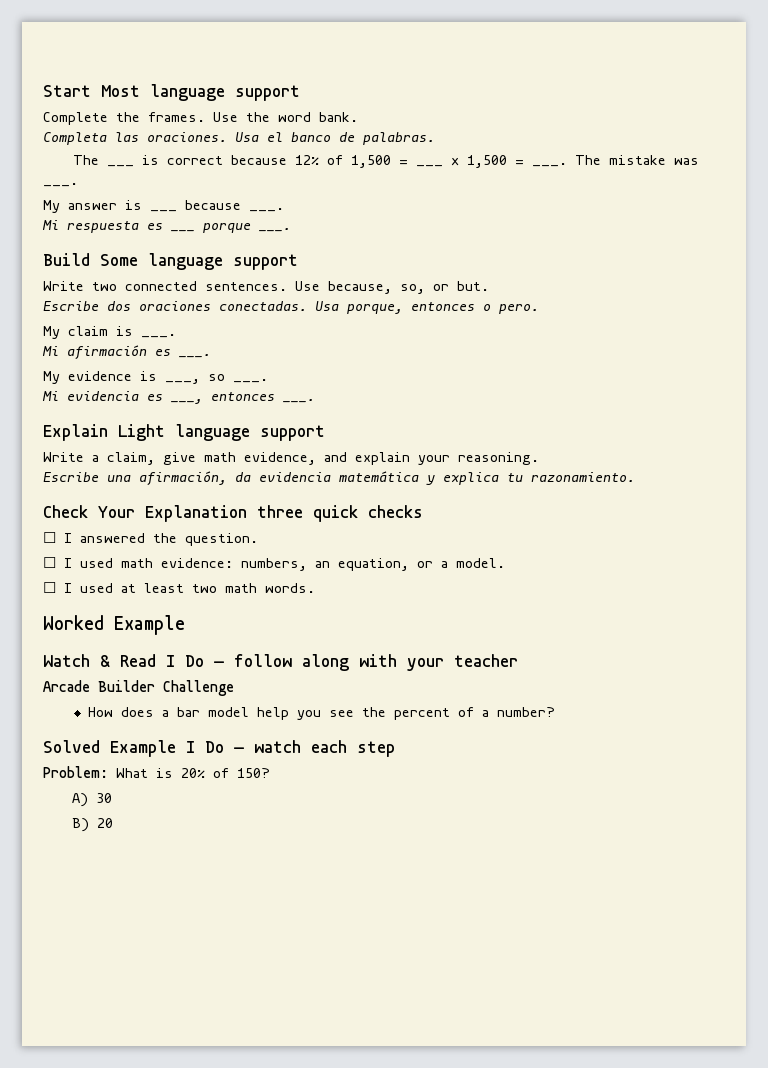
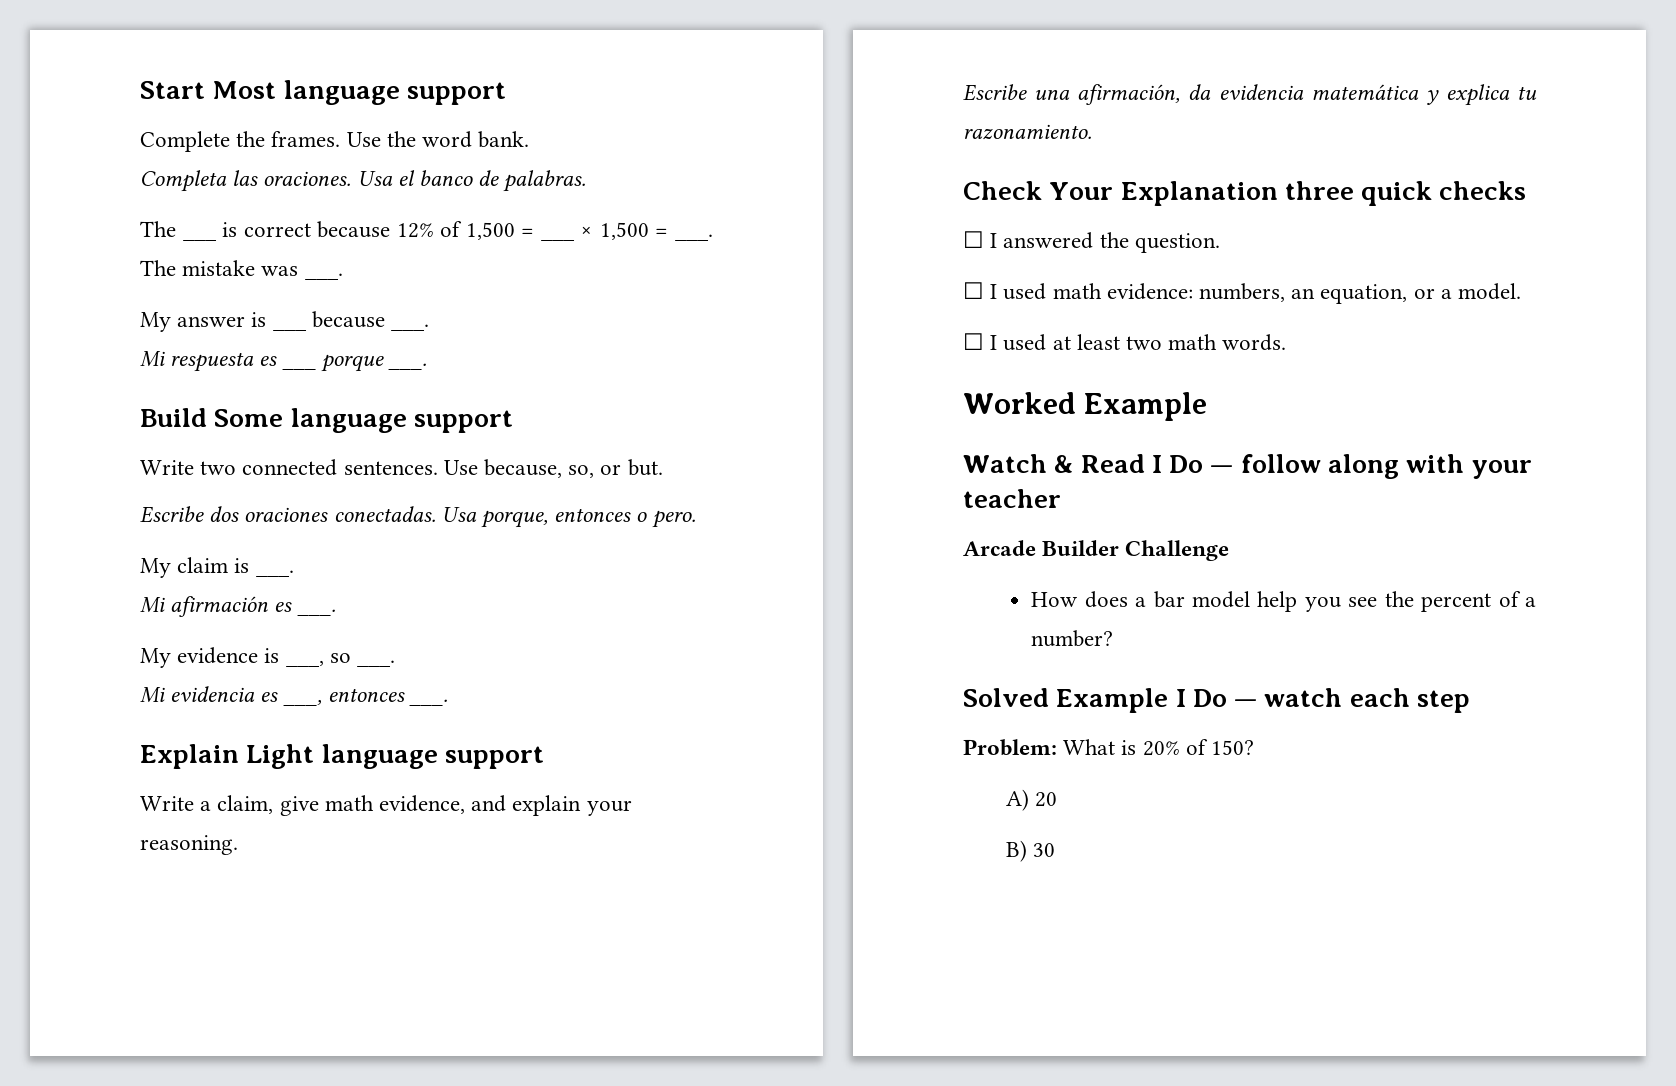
- A) 30
+ A) 20
- B) 20
+ B) 30

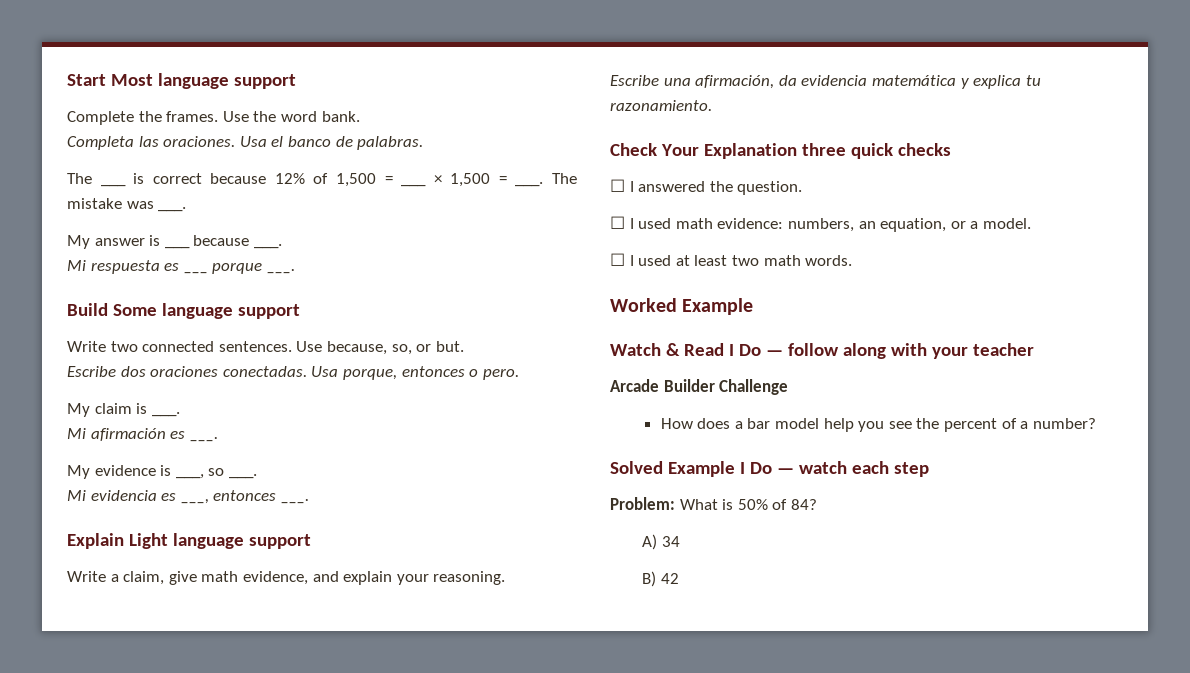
- Problem: What is 20% of 150?
+ Problem: What is 50% of 84?
- A) 20
+ A) 34
- B) 30
+ B) 42

